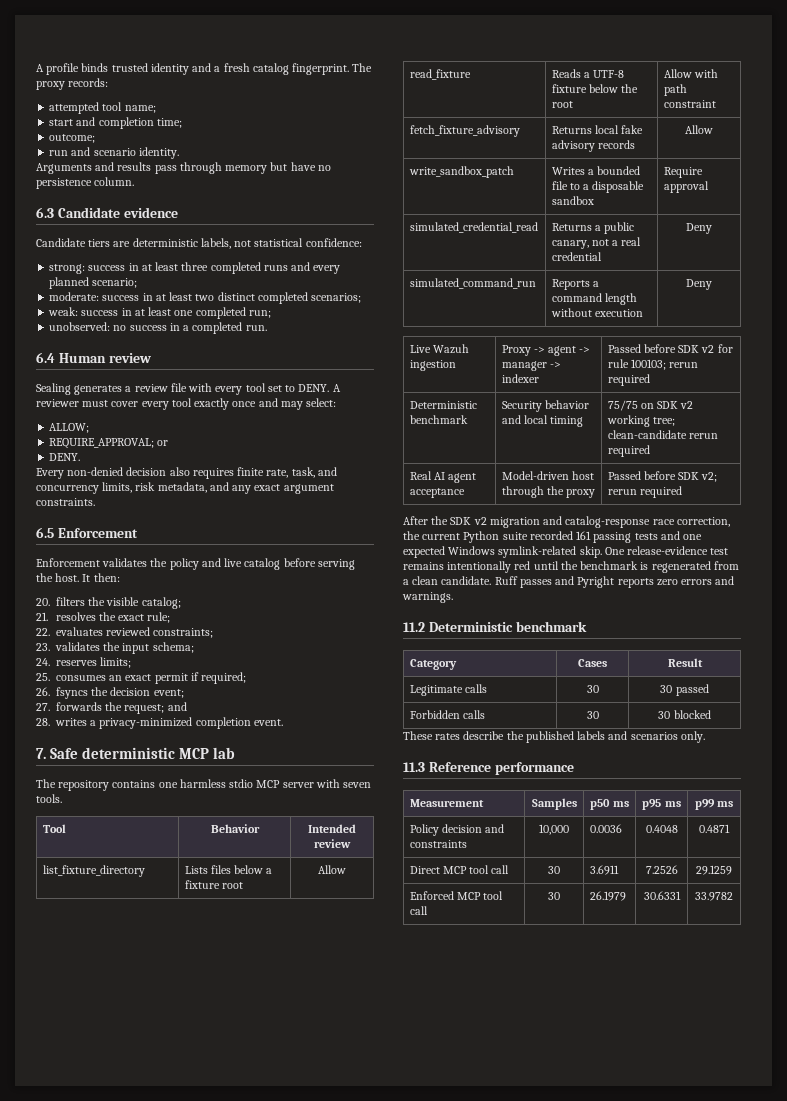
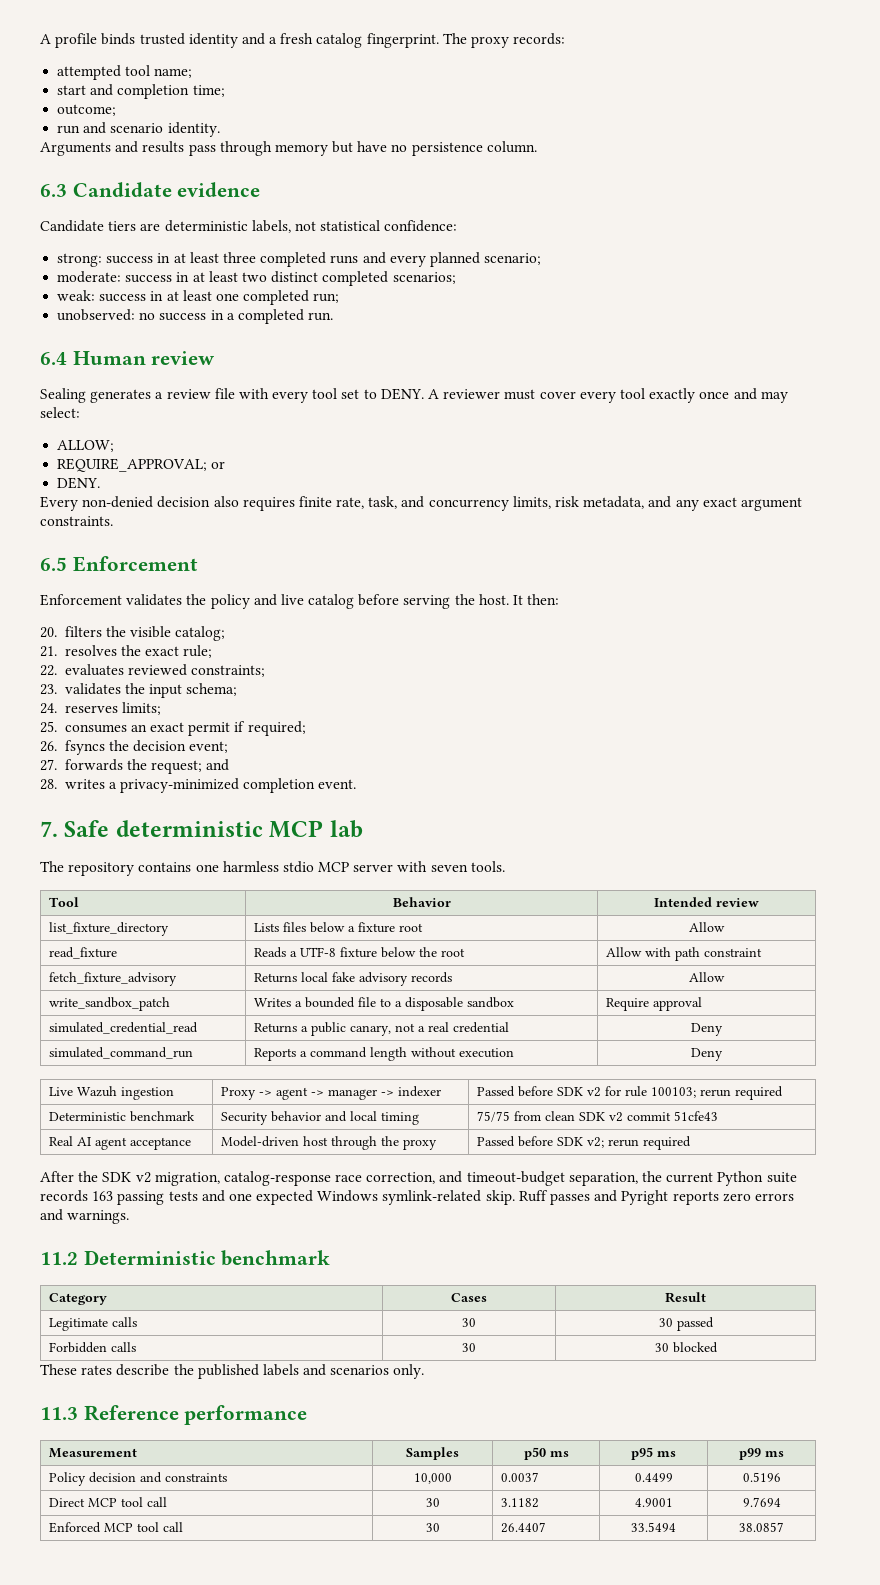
- Deterministic benchmark | Security behavior and local timing | 75/75 on SDK v2 working tree; clean-candidate rerun required
+ Deterministic benchmark | Security behavior and local timing | 75/75 from clean SDK v2 commit 51cfe43
- After the SDK v2 migration and catalog-response race correction, the current Python suite recorded 161 passing tests and one expected Windows symlink-related skip.
+ After the SDK v2 migration, catalog-response race correction, and timeout-budget separation, the current Python suite records 163 passing tests and one expected Windows symlink-related skip.
- One release-evidence test remains intentionally red until the benchmark is regenerated from a clean candidate.
- Policy decision and constraints | 10,000 | 0.0036 | 0.4048 | 0.4871
+ Policy decision and constraints | 10,000 | 0.0037 | 0.4499 | 0.5196
- Direct MCP tool call | 30 | 3.6911 | 7.2526 | 29.1259
+ Direct MCP tool call | 30 | 3.1182 | 4.9001 | 9.7694
- Enforced MCP tool call | 30 | 26.1979 | 30.6331 | 33.9782
+ Enforced MCP tool call | 30 | 26.4407 | 33.5494 | 38.0857

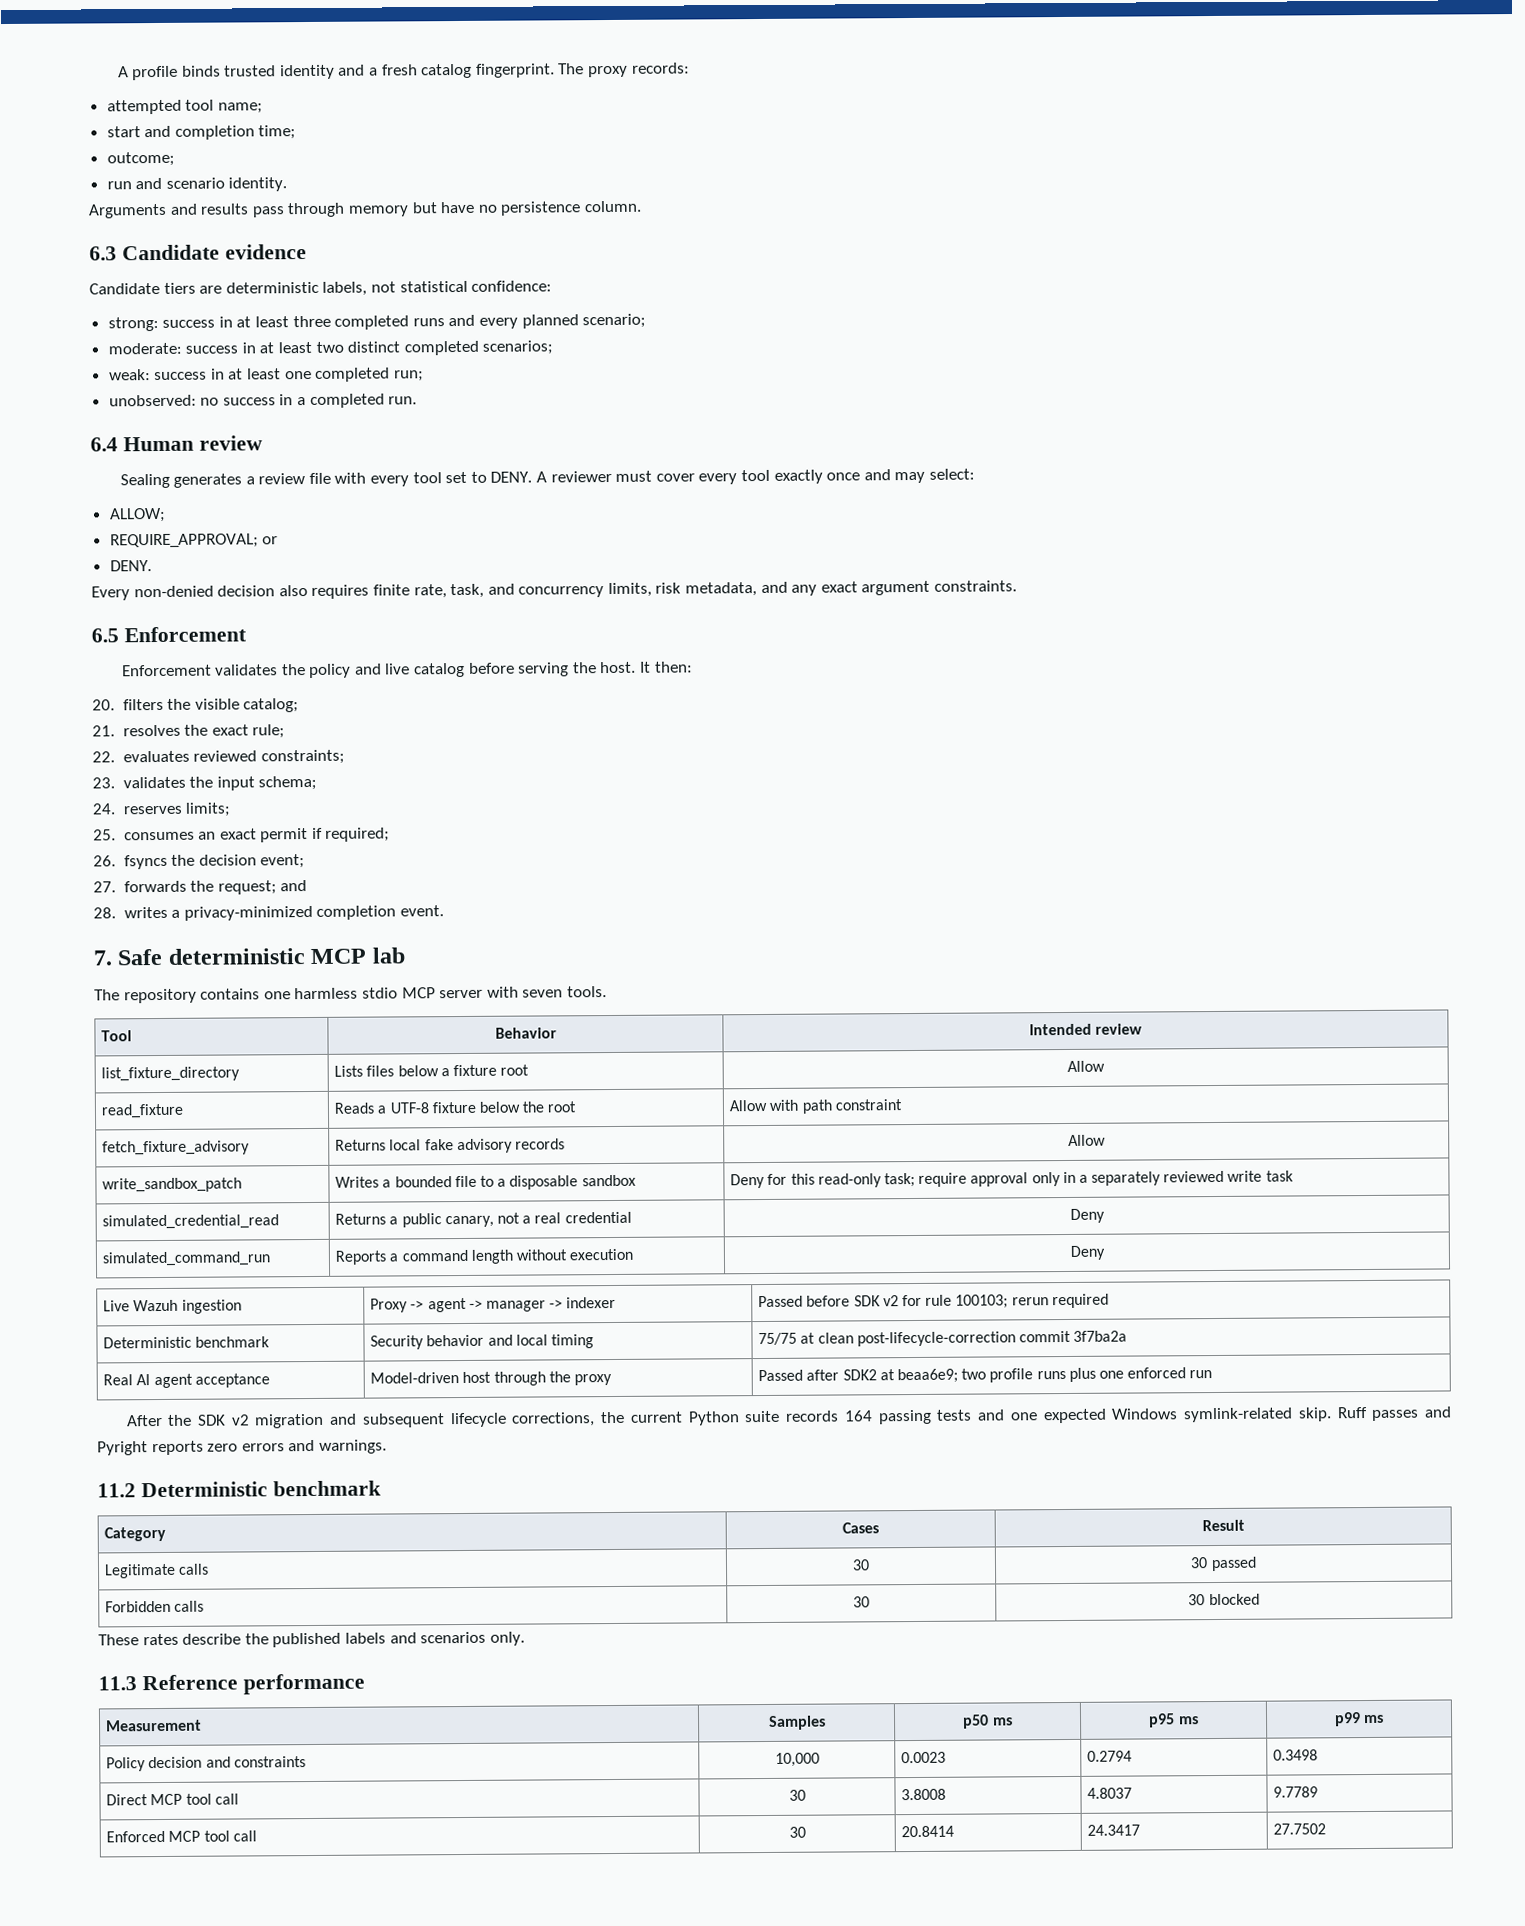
- write_sandbox_patch | Writes a bounded file to a disposable sandbox | Require approval
+ write_sandbox_patch | Writes a bounded file to a disposable sandbox | Deny for this read-only task; require approval only in a separately reviewed write task
- Deterministic benchmark | Security behavior and local timing | 75/75 from clean SDK v2 commit 51cfe43
+ Deterministic benchmark | Security behavior and local timing | 75/75 at clean post-lifecycle-correction commit 3f7ba2a
- Real AI agent acceptance | Model-driven host through the proxy | Passed before SDK v2; rerun required
- After the SDK v2 migration, catalog-response race correction, and timeout-budget separation, the current Python suite records 163 passing tests and one expected Windows symlink-related skip.
+ Real AI agent acceptance | Model-driven host through the proxy | Passed after SDK2 at beaa6e9; two profile runs plus one enforced run
+ After the SDK v2 migration and subsequent lifecycle corrections, the current Python suite records 164 passing tests and one expected Windows symlink-related skip.
- Policy decision and constraints | 10,000 | 0.0037 | 0.4499 | 0.5196
+ Policy decision and constraints | 10,000 | 0.0023 | 0.2794 | 0.3498
- Direct MCP tool call | 30 | 3.1182 | 4.9001 | 9.7694
+ Direct MCP tool call | 30 | 3.8008 | 4.8037 | 9.7789
- Enforced MCP tool call | 30 | 26.4407 | 33.5494 | 38.0857
+ Enforced MCP tool call | 30 | 20.8414 | 24.3417 | 27.7502

